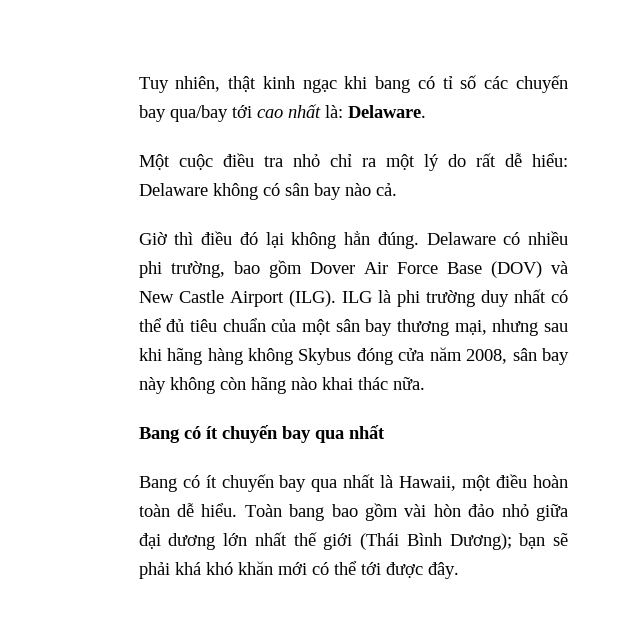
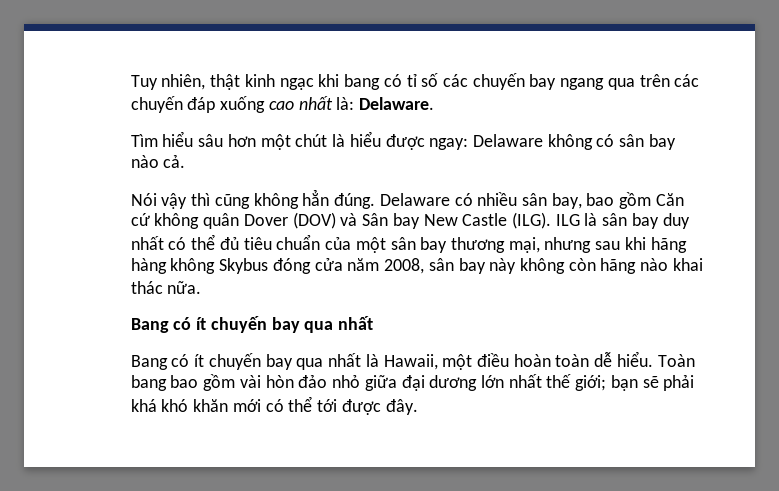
- Tuy nhiên, thật kinh ngạc khi bang có tỉ số các chuyến bay qua/bay tới cao nhất là: Delaware.
- Một cuộc điều tra nhỏ chỉ ra một lý do rất dễ hiểu: Delaware không có sân bay nào cả.
+ Tuy nhiên, thật kinh ngạc khi bang có tỉ số các chuyến bay ngang qua trên các chuyến đáp xuống cao nhất là: Delaware.
+ Tìm hiểu sâu hơn một chút là hiểu được ngay: Delaware không có sân bay nào cả.
- Giờ thì điều đó lại không hẳn đúng.
+ Nói vậy thì cũng không hẳn đúng.
- Delaware có nhiều phi trường, bao gồm Dover Air Force Base (DOV) và New Castle Airport (ILG).
+ Delaware có nhiều sân bay, bao gồm Căn cứ không quân Dover (DOV) và Sân bay New Castle (ILG).
- ILG là phi trường duy nhất có thể đủ tiêu chuẩn của một sân bay thương mại, nhưng sau khi hãng hàng không Skybus đóng cửa năm 2008, sân bay này không còn hãng nào khai thác nữa.
+ ILG là sân bay duy nhất có thể đủ tiêu chuẩn của một sân bay thương mại, nhưng sau khi hãng hàng không Skybus đóng cửa năm 2008, sân bay này không còn hãng nào khai thác nữa.
- Toàn bang bao gồm vài hòn đảo nhỏ giữa đại dương lớn nhất thế giới (Thái Bình Dương); bạn sẽ phải khá khó khăn mới có thể tới được đây.
+ Toàn bang bao gồm vài hòn đảo nhỏ giữa đại dương lớn nhất thế giới; bạn sẽ phải khá khó khăn mới có thể tới được đây.

